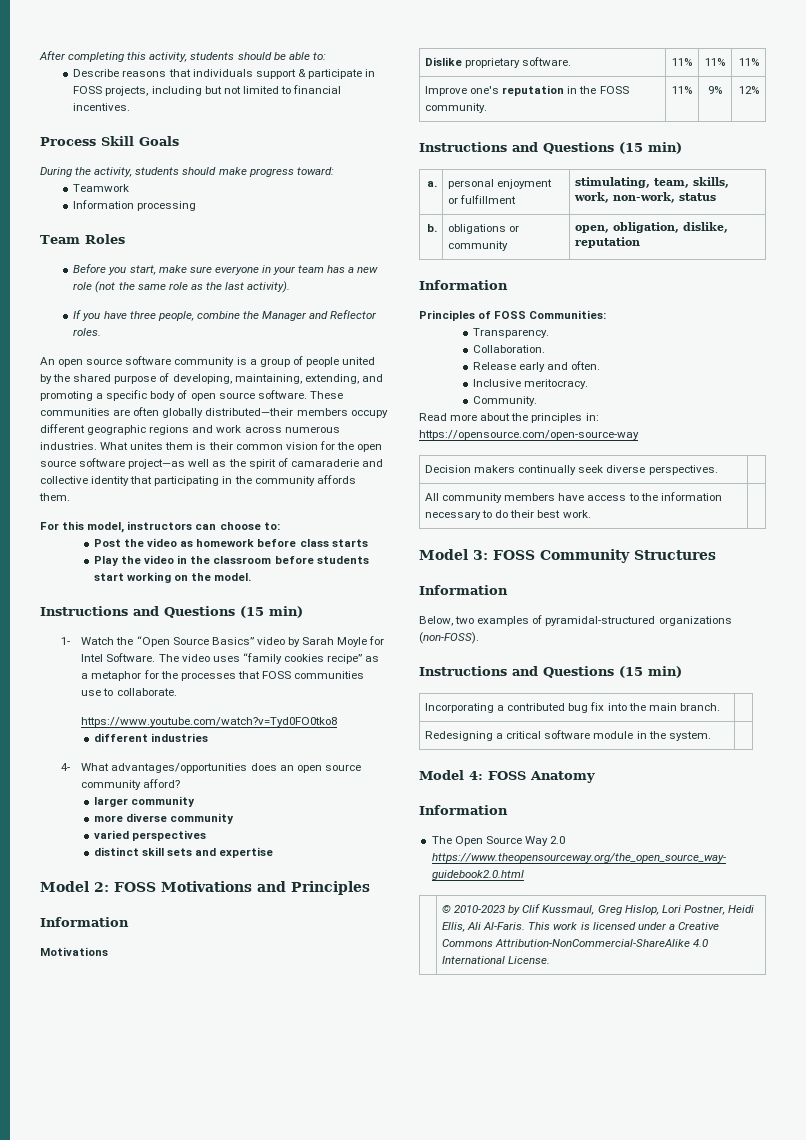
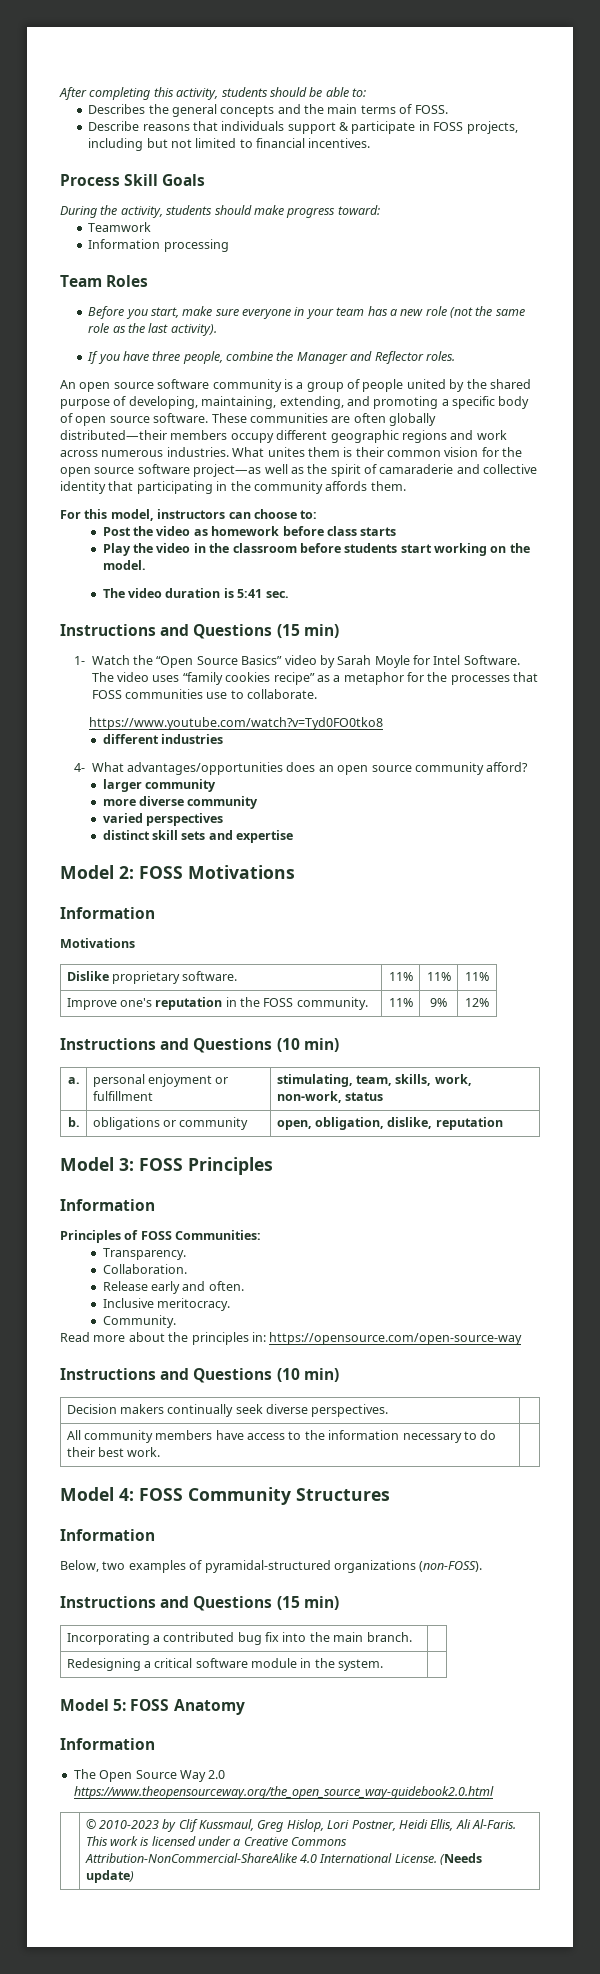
+ Describes the general concepts and the main terms of FOSS.
+ The video duration is 5:41 sec.
- Model 2: FOSS Motivations and Principles
+ Model 2: FOSS Motivations
  Improve one's reputation in the FOSS community. | 11% | 9% | 12%
- Instructions and Questions (15 min)
+ Instructions and Questions (10 min)
+ Model 3: FOSS Principles
  Read more about the principles in: https://opensource.com/open-source-way
+ Instructions and Questions (10 min)
- Model 3: FOSS Community Structures
+ Model 4: FOSS Community Structures
- Model 4: FOSS Anatomy
+ Model 5: FOSS Anatomy
- | © 2010-2023 by Clif Kussmaul, Greg Hislop, Lori Postner, Heidi Ellis, Ali Al-Faris. This work is licensed under a Creative Commons Attribution-NonCommercial-ShareAlike 4.0 International License.
+ | © 2010-2023 by Clif Kussmaul, Greg Hislop, Lori Postner, Heidi Ellis, Ali Al-Faris. This work is licensed under a Creative Commons Attribution-NonCommercial-ShareAlike 4.0 International License. (Needs update)

